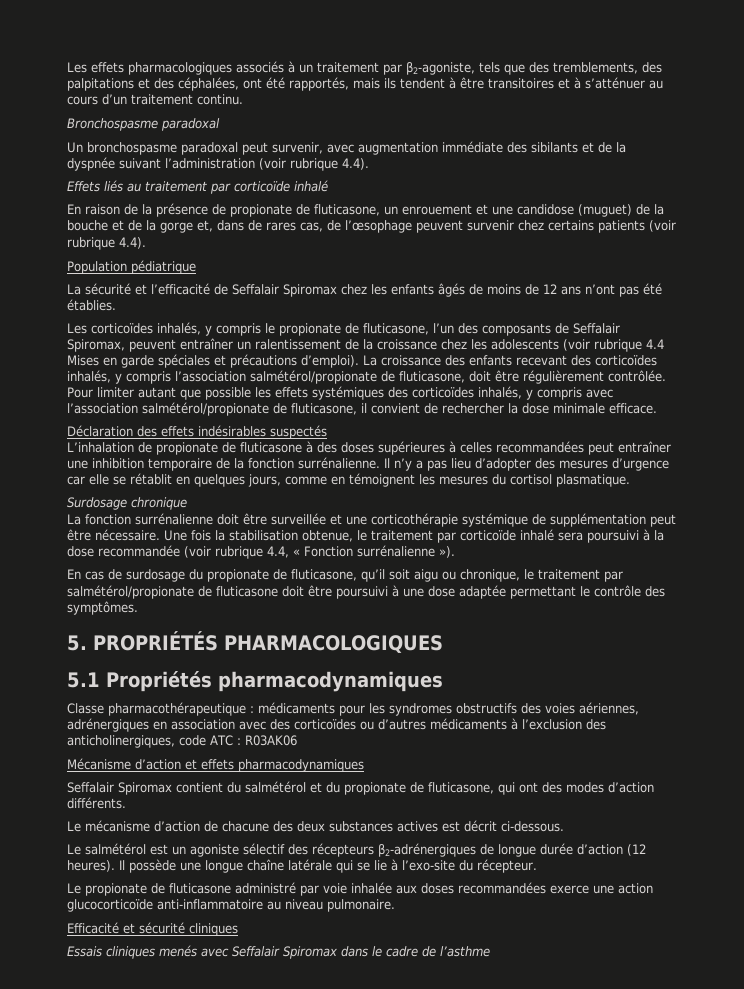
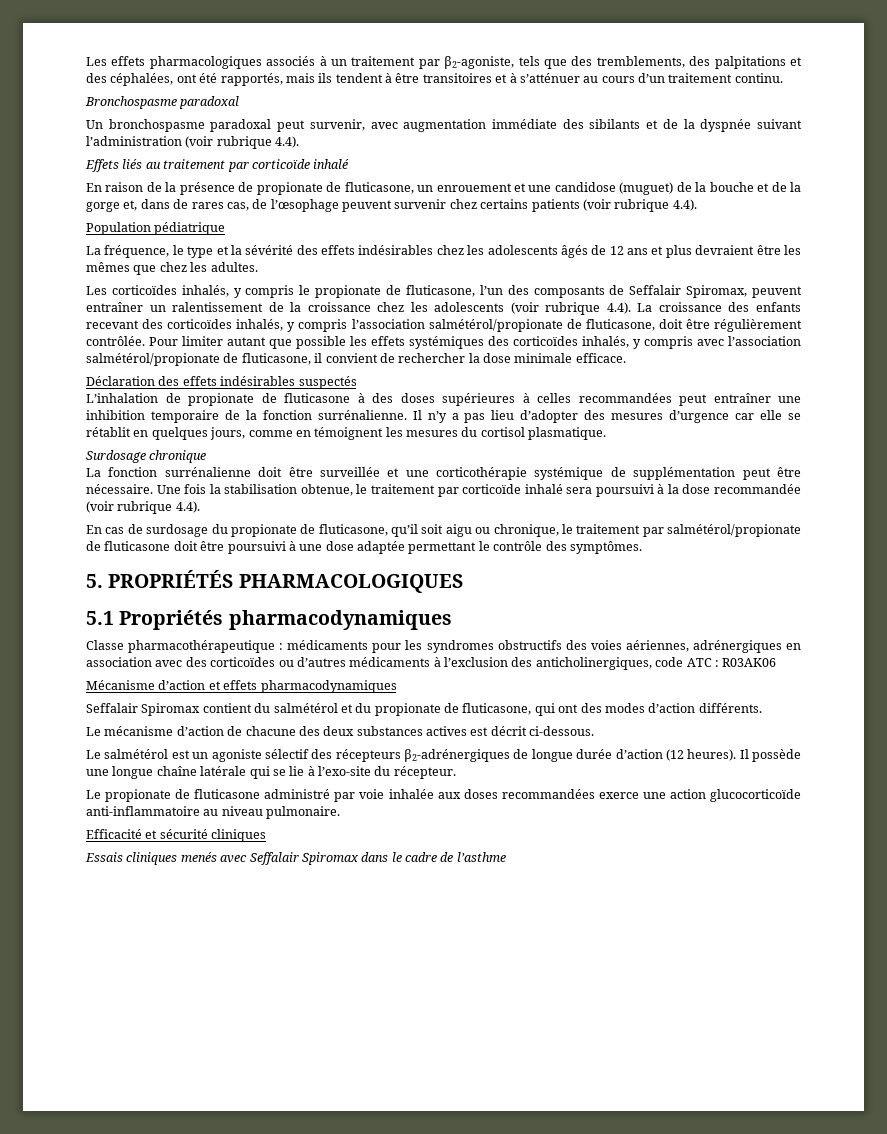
- La sécurité et l’efficacité de Seffalair Spiromax chez les enfants âgés de moins de 12 ans n’ont pas été établies.
+ La fréquence, le type et la sévérité des effets indésirables chez les adolescents âgés de 12 ans et plus devraient être les mêmes que chez les adultes.
- Les corticoïdes inhalés, y compris le propionate de fluticasone, l’un des composants de Seffalair Spiromax, peuvent entraîner un ralentissement de la croissance chez les adolescents (voir rubrique 4.4 Mises en garde spéciales et précautions d’emploi). La croissance des enfants recevant des corticoïdes inhalés, y compris l’association salmétérol/propionate de fluticasone, doit être régulièrement contrôlée.
+ Les corticoïdes inhalés, y compris le propionate de fluticasone, l’un des composants de Seffalair Spiromax, peuvent entraîner un ralentissement de la croissance chez les adolescents (voir rubrique 4.4). La croissance des enfants recevant des corticoïdes inhalés, y compris l’association salmétérol/propionate de fluticasone, doit être régulièrement contrôlée.
- Une fois la stabilisation obtenue, le traitement par corticoïde inhalé sera poursuivi à la dose recommandée (voir rubrique 4.4, « Fonction surrénalienne »).
+ Une fois la stabilisation obtenue, le traitement par corticoïde inhalé sera poursuivi à la dose recommandée (voir rubrique 4.4).

